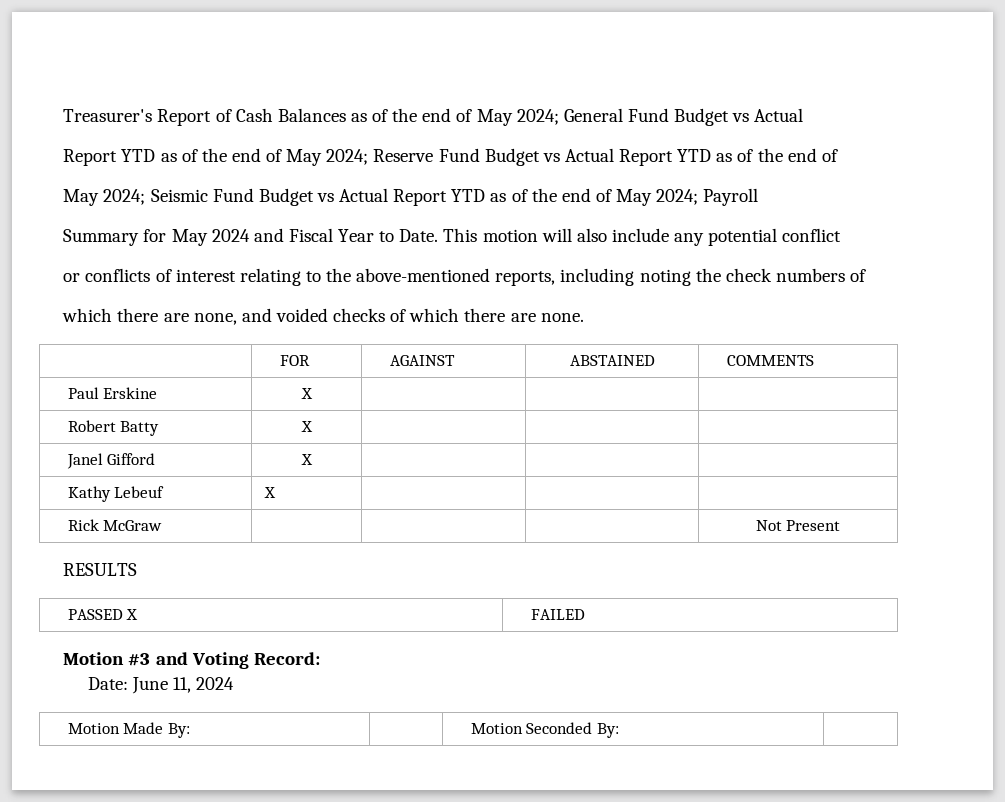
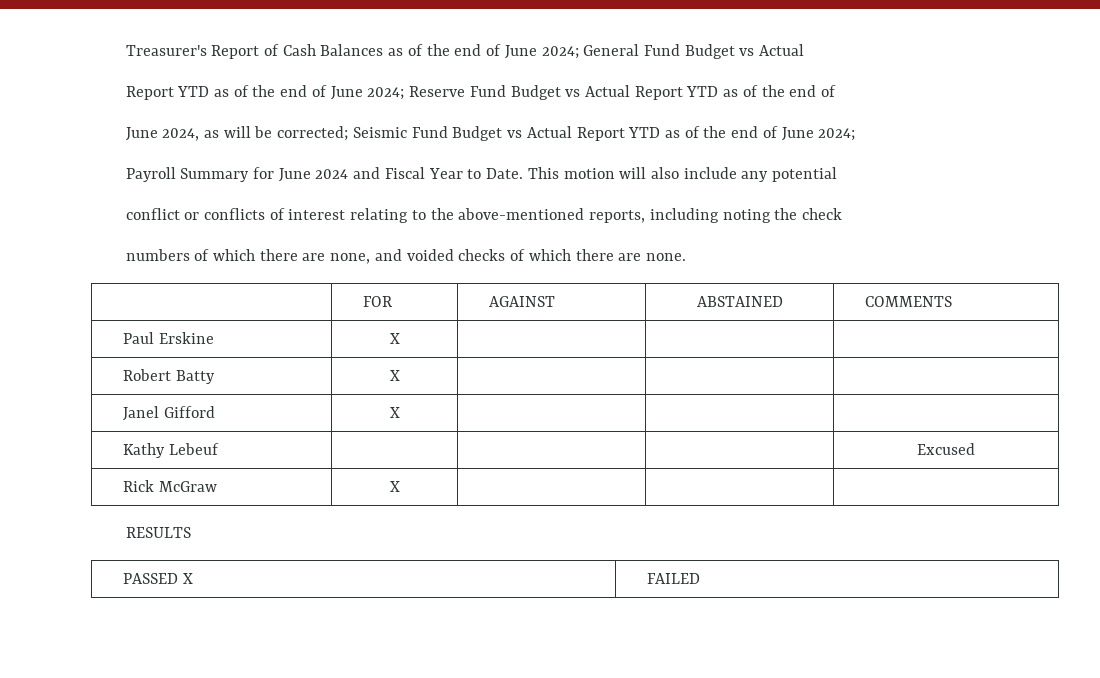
- Treasurer's Report of Cash Balances as of the end of May 2024; General Fund Budget vs Actual
+ Treasurer's Report of Cash Balances as of the end of June 2024; General Fund Budget vs Actual
- Report YTD as of the end of May 2024; Reserve Fund Budget vs Actual Report YTD as of the end of
+ Report YTD as of the end of June 2024; Reserve Fund Budget vs Actual Report YTD as of the end of
- May 2024; Seismic Fund Budget vs Actual Report YTD as of the end of May 2024; Payroll
- Summary for May 2024 and Fiscal Year to Date.
+ June 2024, as will be corrected; Seismic Fund Budget vs Actual Report YTD as of the end of June 2024;
+ Payroll Summary for June 2024 and Fiscal Year to Date.
- This motion will also include any potential conflict
- or conflicts of interest relating to the above-mentioned reports, including noting the check numbers of
- which there are none, and voided checks of which there are none.
+ This motion will also include any potential
+ conflict or conflicts of interest relating to the above-mentioned reports, including noting the check
+ numbers of which there are none, and voided checks of which there are none.
- Kathy Lebeuf | X | | |
- Rick McGraw | | | | Not Present
+ Kathy Lebeuf | | | | Excused
+ Rick McGraw | X | | |
- Motion #3 and Voting Record:
- Date: June 11, 2024
- Motion Made By: | | Motion Seconded By: |

